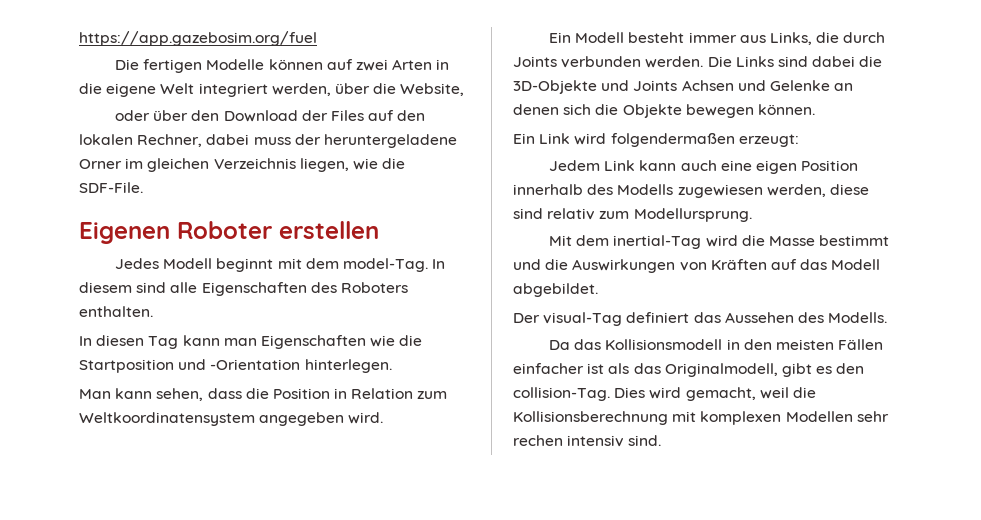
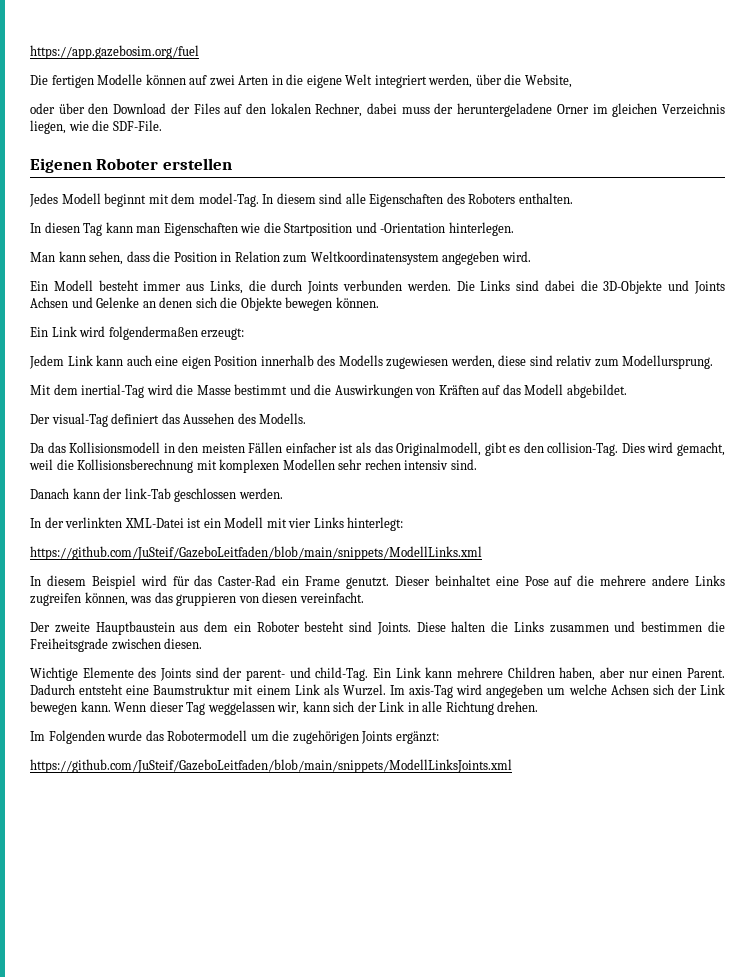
+ Danach kann der link-Tab geschlossen werden.
+ In der verlinkten XML-Datei ist ein Modell mit vier Links hinterlegt:
+ https://github.com/JuSteif/GazeboLeitfaden/blob/main/snippets/ModellLinks.xml
+ In diesem Beispiel wird für das Caster-Rad ein Frame genutzt. Dieser beinhaltet eine Pose auf die mehrere andere Links zugreifen können, was das gruppieren von diesen vereinfacht.
+ Der zweite Hauptbaustein aus dem ein Roboter besteht sind Joints. Diese halten die Links zusammen und bestimmen die Freiheitsgrade zwischen diesen.
+ Wichtige Elemente des Joints sind der parent- und child-Tag. Ein Link kann mehrere Children haben, aber nur einen Parent. Dadurch entsteht eine Baumstruktur mit einem Link als Wurzel. Im axis-Tag wird angegeben um welche Achsen sich der Link bewegen kann. Wenn dieser Tag weggelassen wir, kann sich der Link in alle Richtung drehen.
+ Im Folgenden wurde das Robotermodell um die zugehörigen Joints ergänzt:
+ https://github.com/JuSteif/GazeboLeitfaden/blob/main/snippets/ModellLinksJoints.xml

